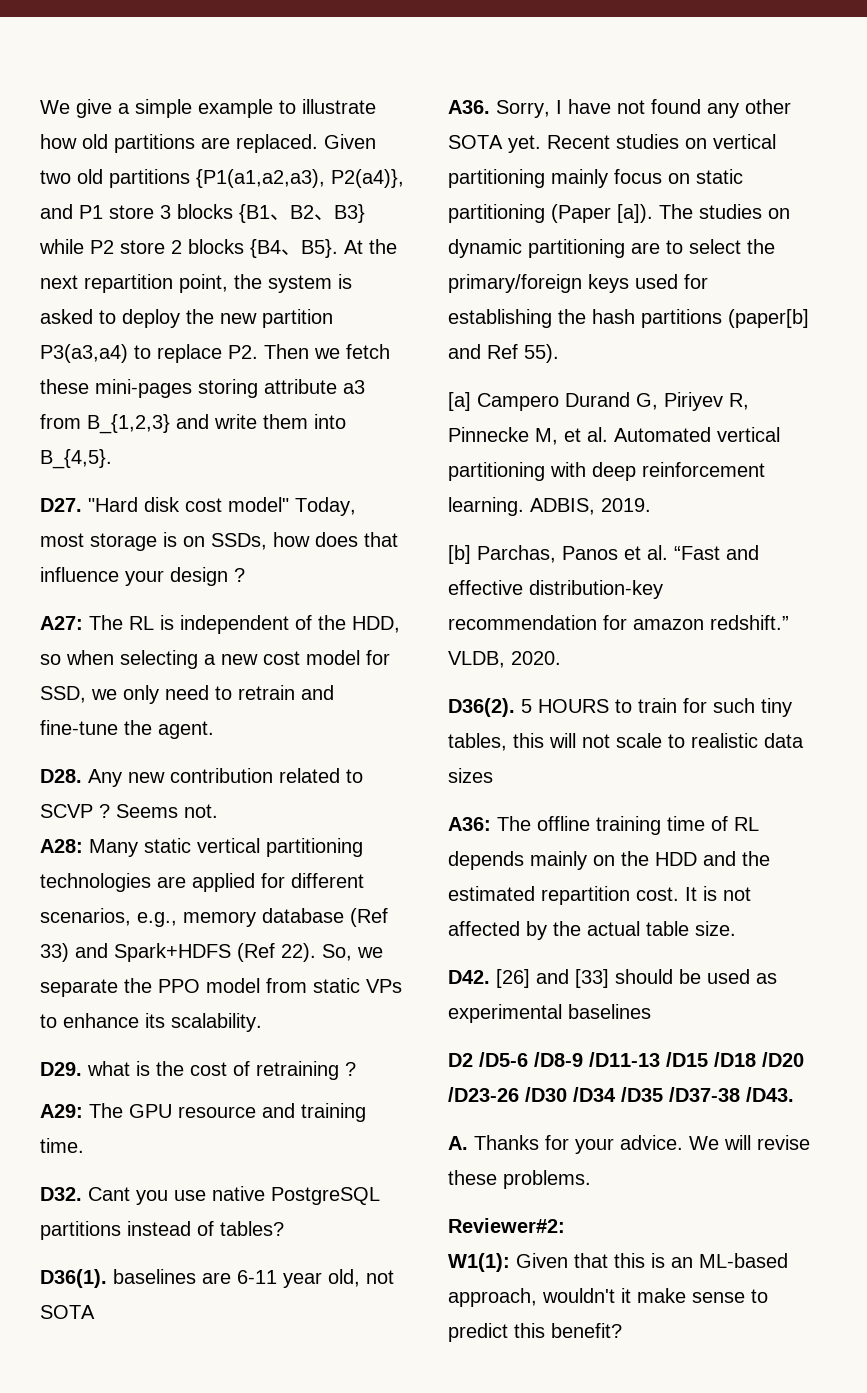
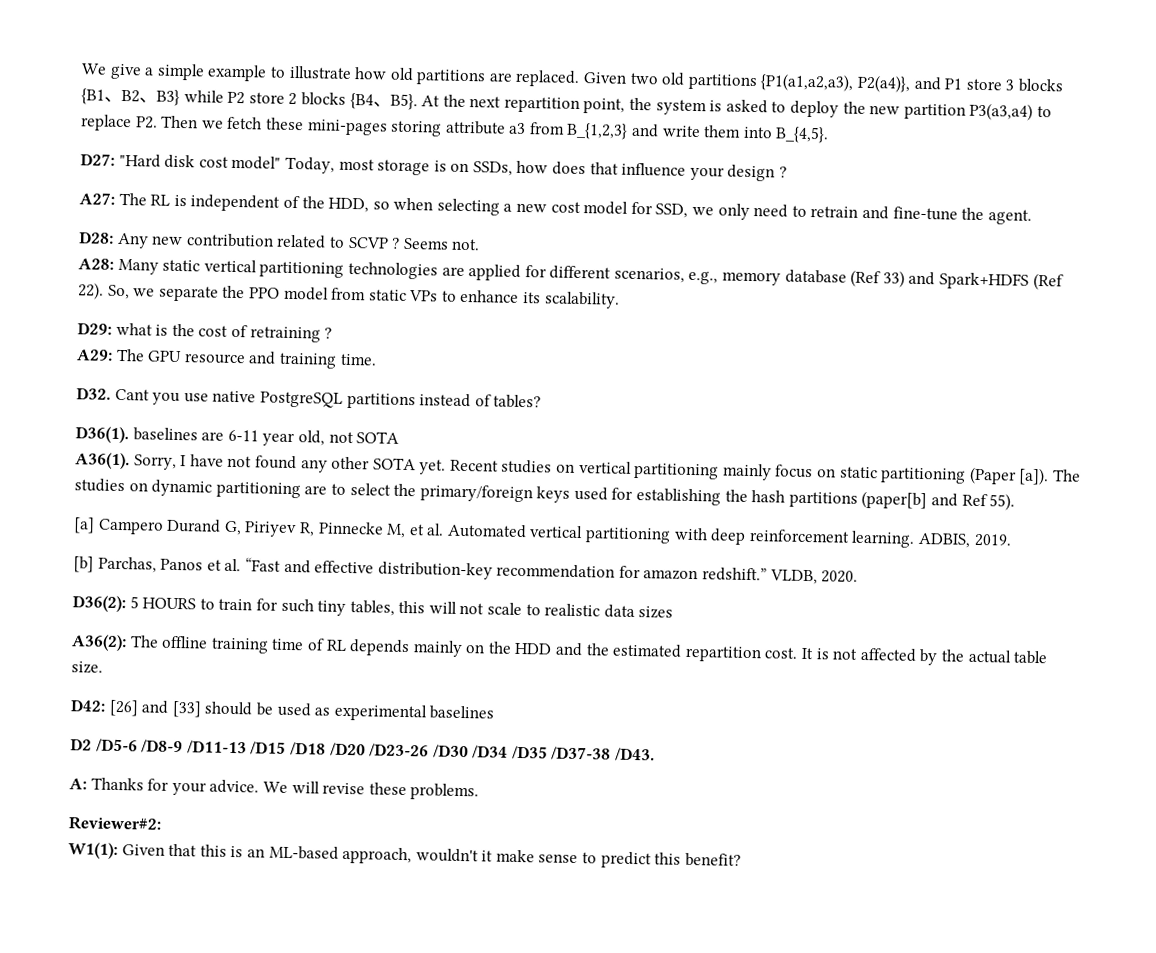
- D27. "Hard disk cost model" Today, most storage is on SSDs, how does that influence your design ?
+ D27: "Hard disk cost model" Today, most storage is on SSDs, how does that influence your design ?
- D28. Any new contribution related to SCVP ?
+ D28: Any new contribution related to SCVP ?
- D29. what is the cost of retraining ?
+ D29: what is the cost of retraining ?
- A36. Sorry, I have not found any other SOTA yet.
+ A36(1). Sorry, I have not found any other SOTA yet.
- D36(2). 5 HOURS to train for such tiny tables, this will not scale to realistic data sizes
+ D36(2): 5 HOURS to train for such tiny tables, this will not scale to realistic data sizes
- A36: The offline training time of RL depends mainly on the HDD and the estimated repartition cost.
+ A36(2): The offline training time of RL depends mainly on the HDD and the estimated repartition cost.
- D42. [26] and [33] should be used as experimental baselines
+ D42: [26] and [33] should be used as experimental baselines
- A. Thanks for your advice.
+ A: Thanks for your advice.

